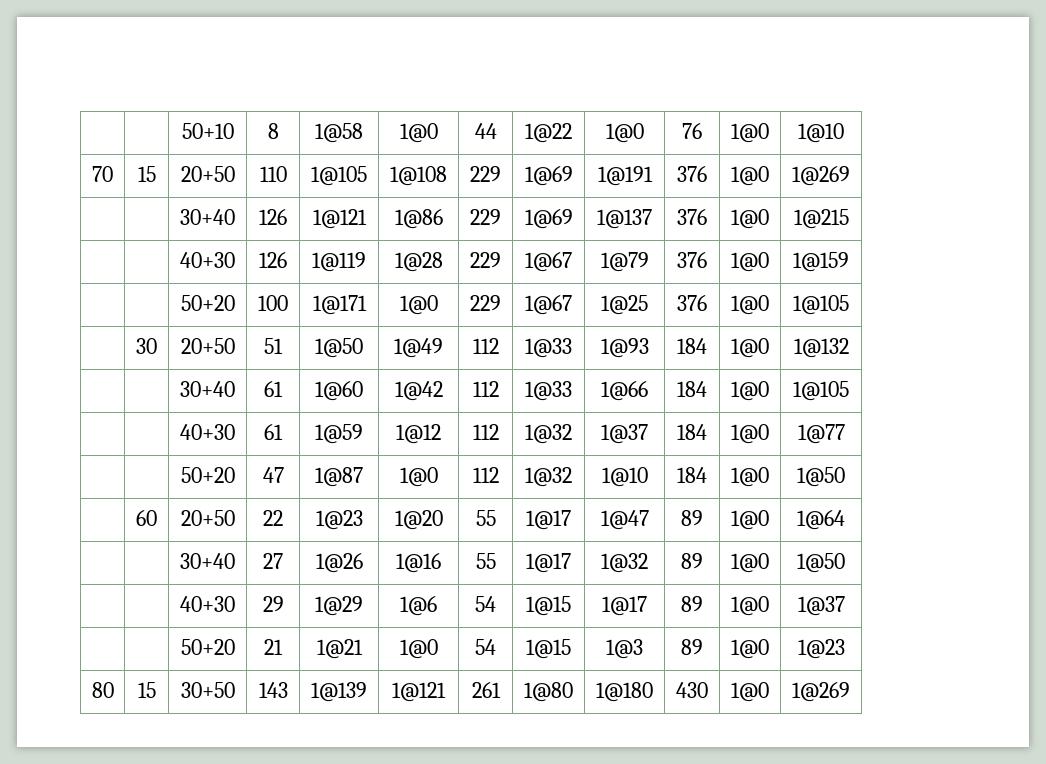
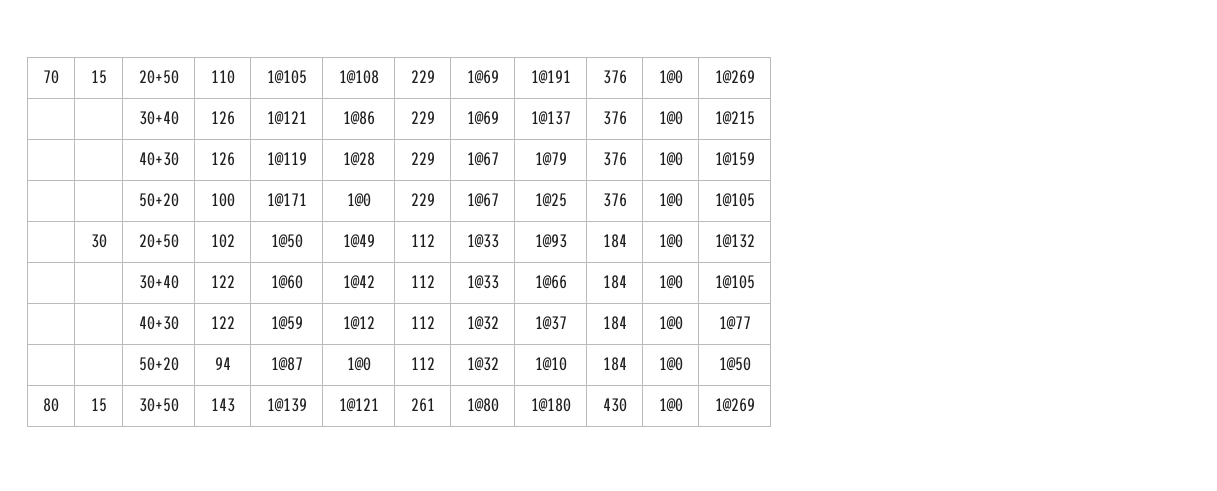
- | | 50+10 | 8 | 1@58 | 1@0 | 44 | 1@22 | 1@0 | 76 | 1@0 | 1@10
- | 30 | 20+50 | 51 | 1@50 | 1@49 | 112 | 1@33 | 1@93 | 184 | 1@0 | 1@132
+ | 30 | 20+50 | 102 | 1@50 | 1@49 | 112 | 1@33 | 1@93 | 184 | 1@0 | 1@132
- | | 30+40 | 61 | 1@60 | 1@42 | 112 | 1@33 | 1@66 | 184 | 1@0 | 1@105
+ | | 30+40 | 122 | 1@60 | 1@42 | 112 | 1@33 | 1@66 | 184 | 1@0 | 1@105
- | | 40+30 | 61 | 1@59 | 1@12 | 112 | 1@32 | 1@37 | 184 | 1@0 | 1@77
+ | | 40+30 | 122 | 1@59 | 1@12 | 112 | 1@32 | 1@37 | 184 | 1@0 | 1@77
- | | 50+20 | 47 | 1@87 | 1@0 | 112 | 1@32 | 1@10 | 184 | 1@0 | 1@50
+ | | 50+20 | 94 | 1@87 | 1@0 | 112 | 1@32 | 1@10 | 184 | 1@0 | 1@50
- | 60 | 20+50 | 22 | 1@23 | 1@20 | 55 | 1@17 | 1@47 | 89 | 1@0 | 1@64
- | | 30+40 | 27 | 1@26 | 1@16 | 55 | 1@17 | 1@32 | 89 | 1@0 | 1@50
- | | 40+30 | 29 | 1@29 | 1@6 | 54 | 1@15 | 1@17 | 89 | 1@0 | 1@37
- | | 50+20 | 21 | 1@21 | 1@0 | 54 | 1@15 | 1@3 | 89 | 1@0 | 1@23

